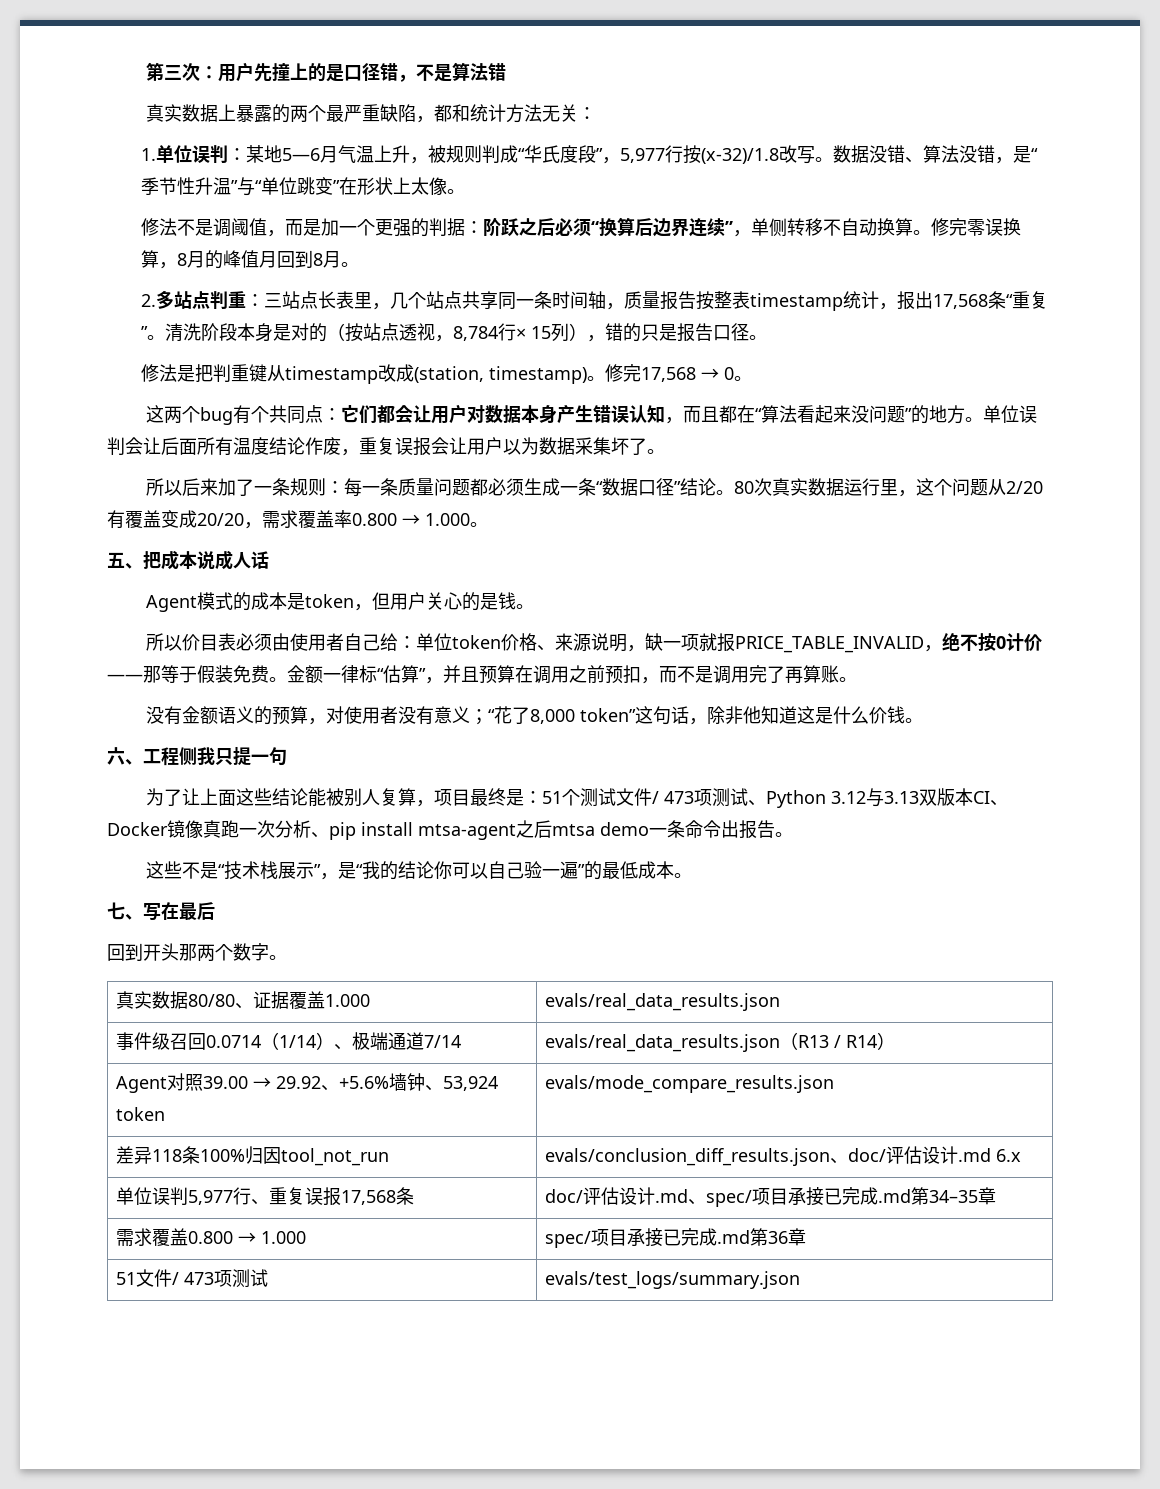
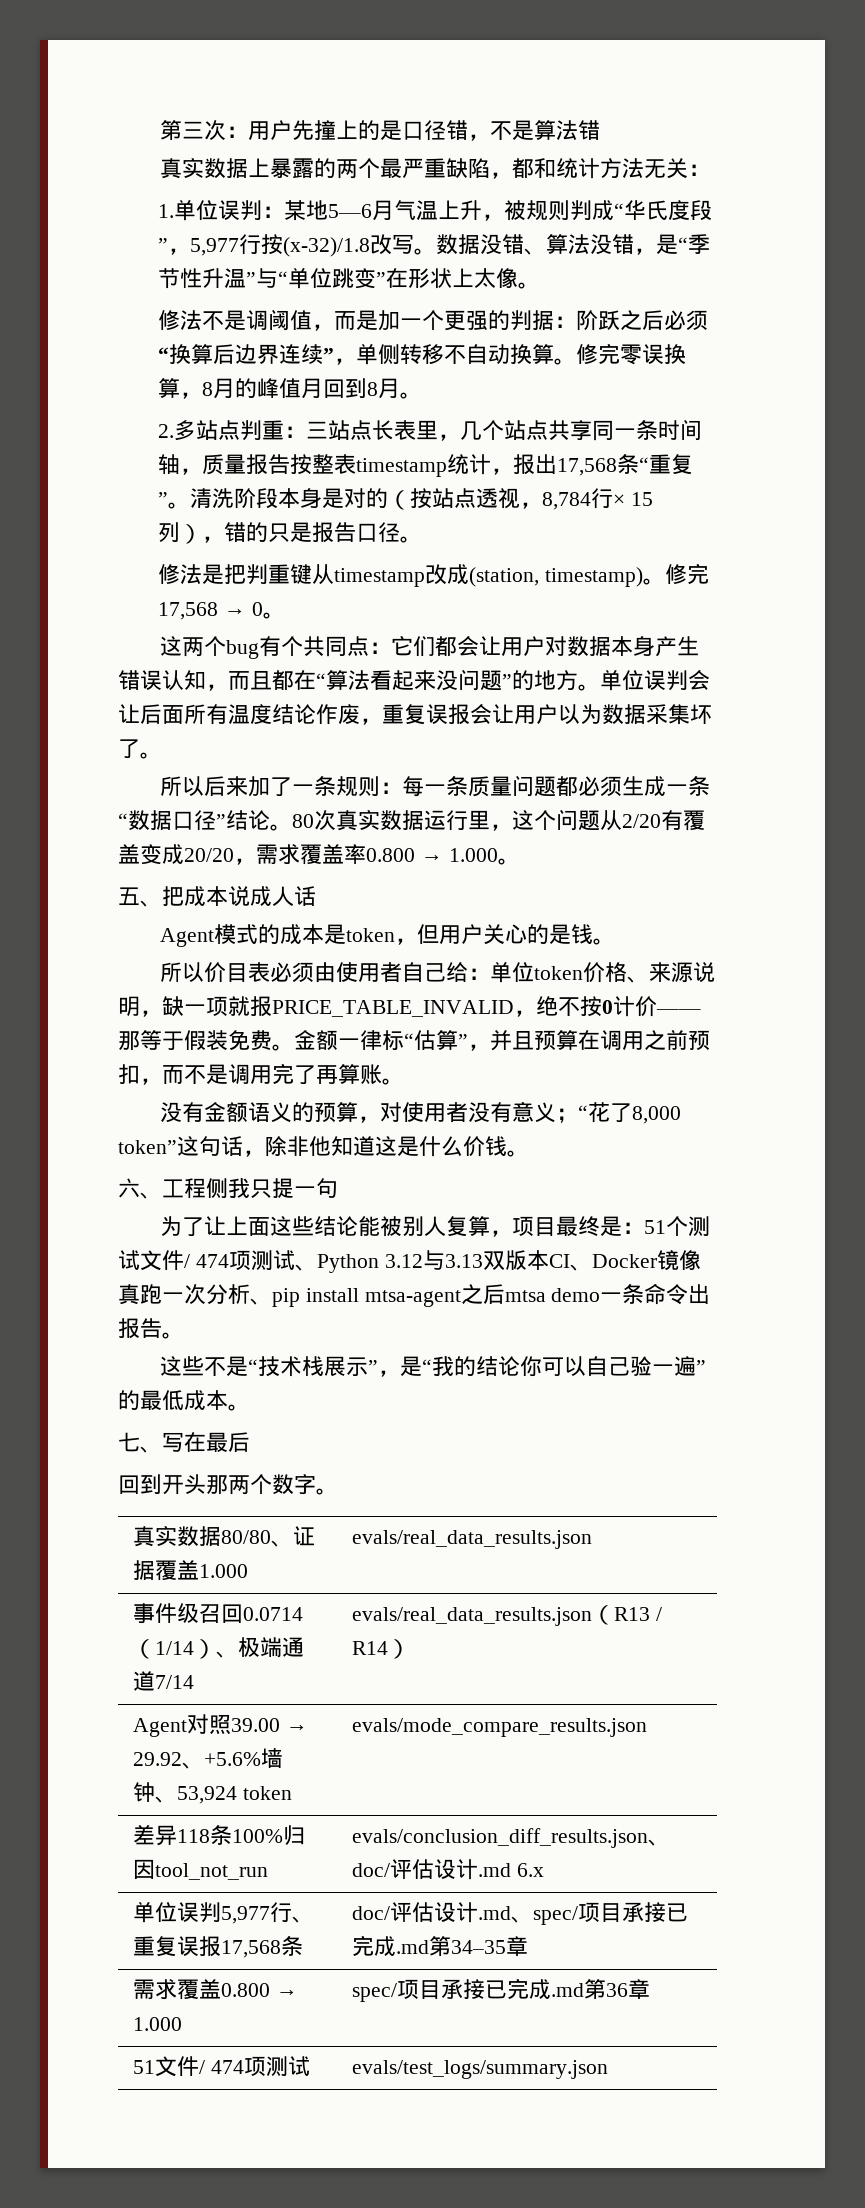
- 为了让上面这些结论能被别人复算，项目最终是：51个测试文件/ 473项测试、Python 3.12与3.13双版本CI、Docker镜像真跑一次分析、pip install mtsa-agent之后mtsa demo一条命令出报告。
+ 为了让上面这些结论能被别人复算，项目最终是：51个测试文件/ 474项测试、Python 3.12与3.13双版本CI、Docker镜像真跑一次分析、pip install mtsa-agent之后mtsa demo一条命令出报告。
- 51文件/ 473项测试 | evals/test_logs/summary.json
+ 51文件/ 474项测试 | evals/test_logs/summary.json

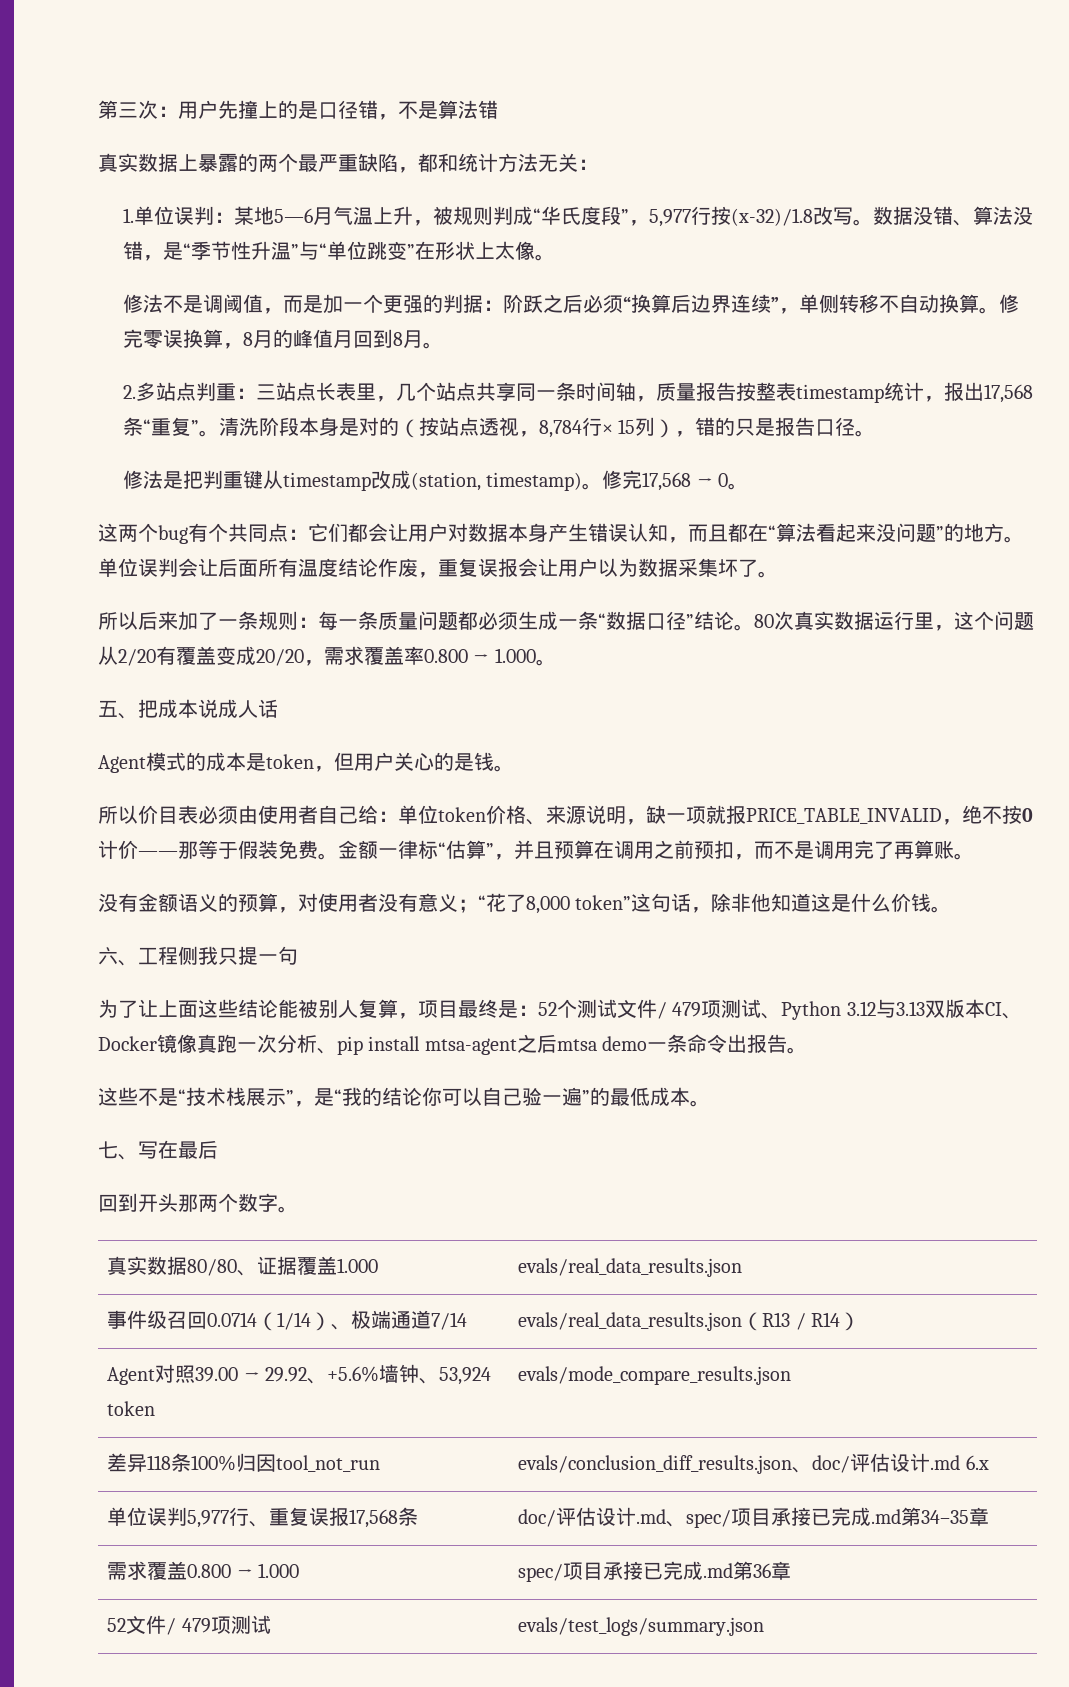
- 为了让上面这些结论能被别人复算，项目最终是：51个测试文件/ 474项测试、Python 3.12与3.13双版本CI、Docker镜像真跑一次分析、pip install mtsa-agent之后mtsa demo一条命令出报告。
+ 为了让上面这些结论能被别人复算，项目最终是：52个测试文件/ 479项测试、Python 3.12与3.13双版本CI、Docker镜像真跑一次分析、pip install mtsa-agent之后mtsa demo一条命令出报告。
- 51文件/ 474项测试 | evals/test_logs/summary.json
+ 52文件/ 479项测试 | evals/test_logs/summary.json

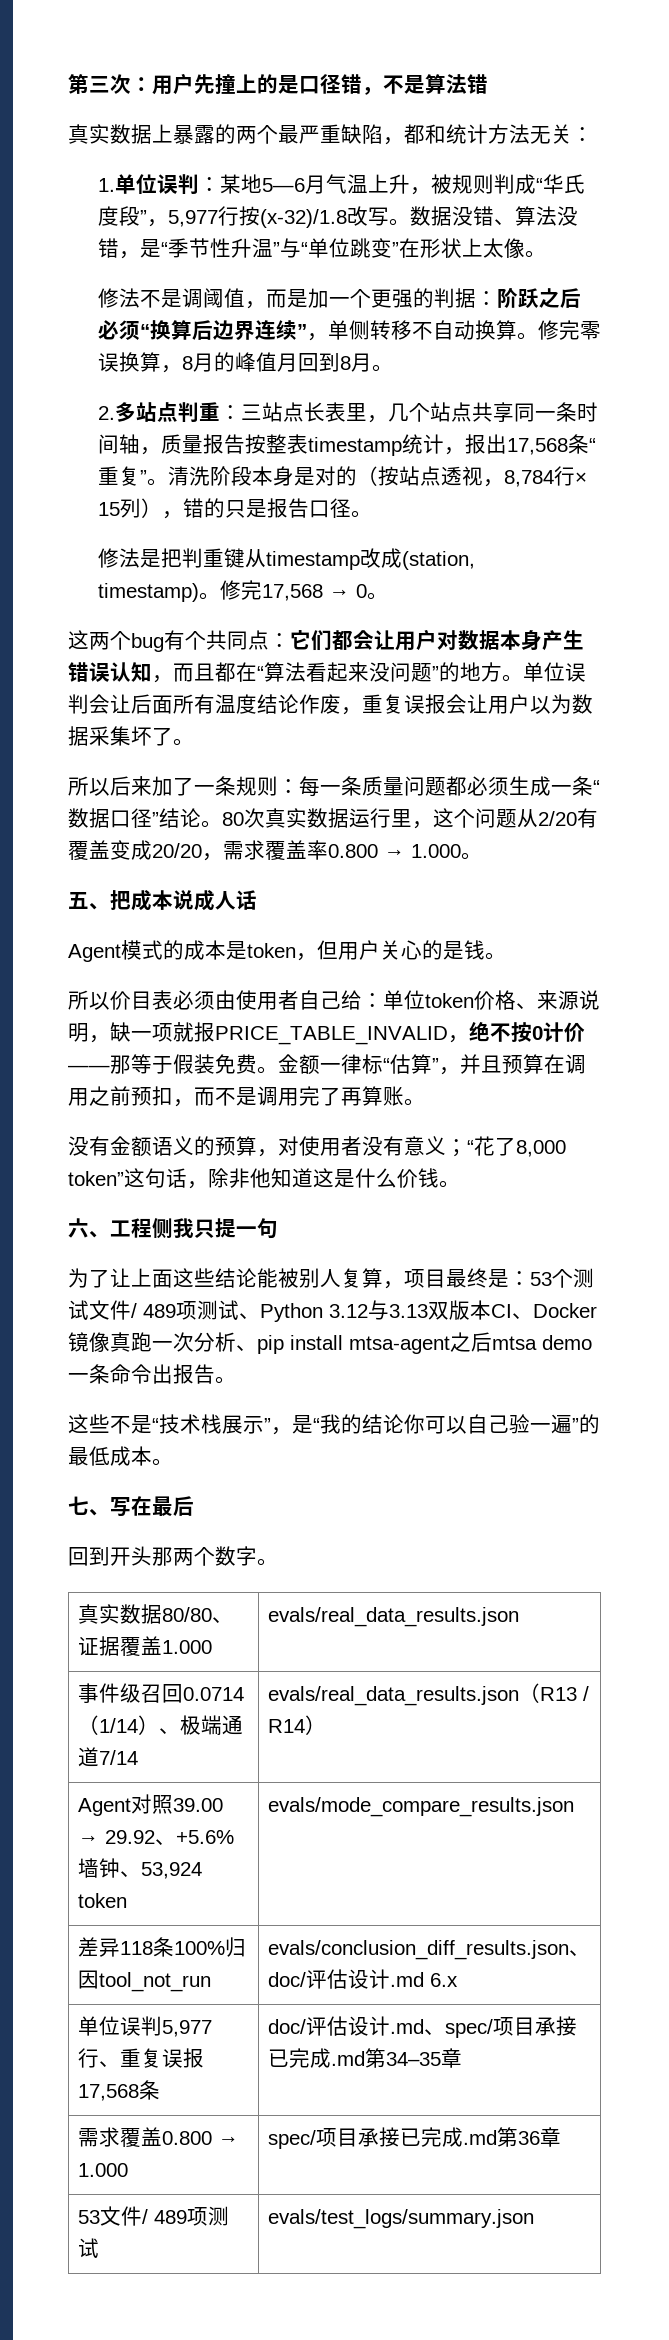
- 为了让上面这些结论能被别人复算，项目最终是：52个测试文件/ 479项测试、Python 3.12与3.13双版本CI、Docker镜像真跑一次分析、pip install mtsa-agent之后mtsa demo一条命令出报告。
+ 为了让上面这些结论能被别人复算，项目最终是：53个测试文件/ 489项测试、Python 3.12与3.13双版本CI、Docker镜像真跑一次分析、pip install mtsa-agent之后mtsa demo一条命令出报告。
- 52文件/ 479项测试 | evals/test_logs/summary.json
+ 53文件/ 489项测试 | evals/test_logs/summary.json

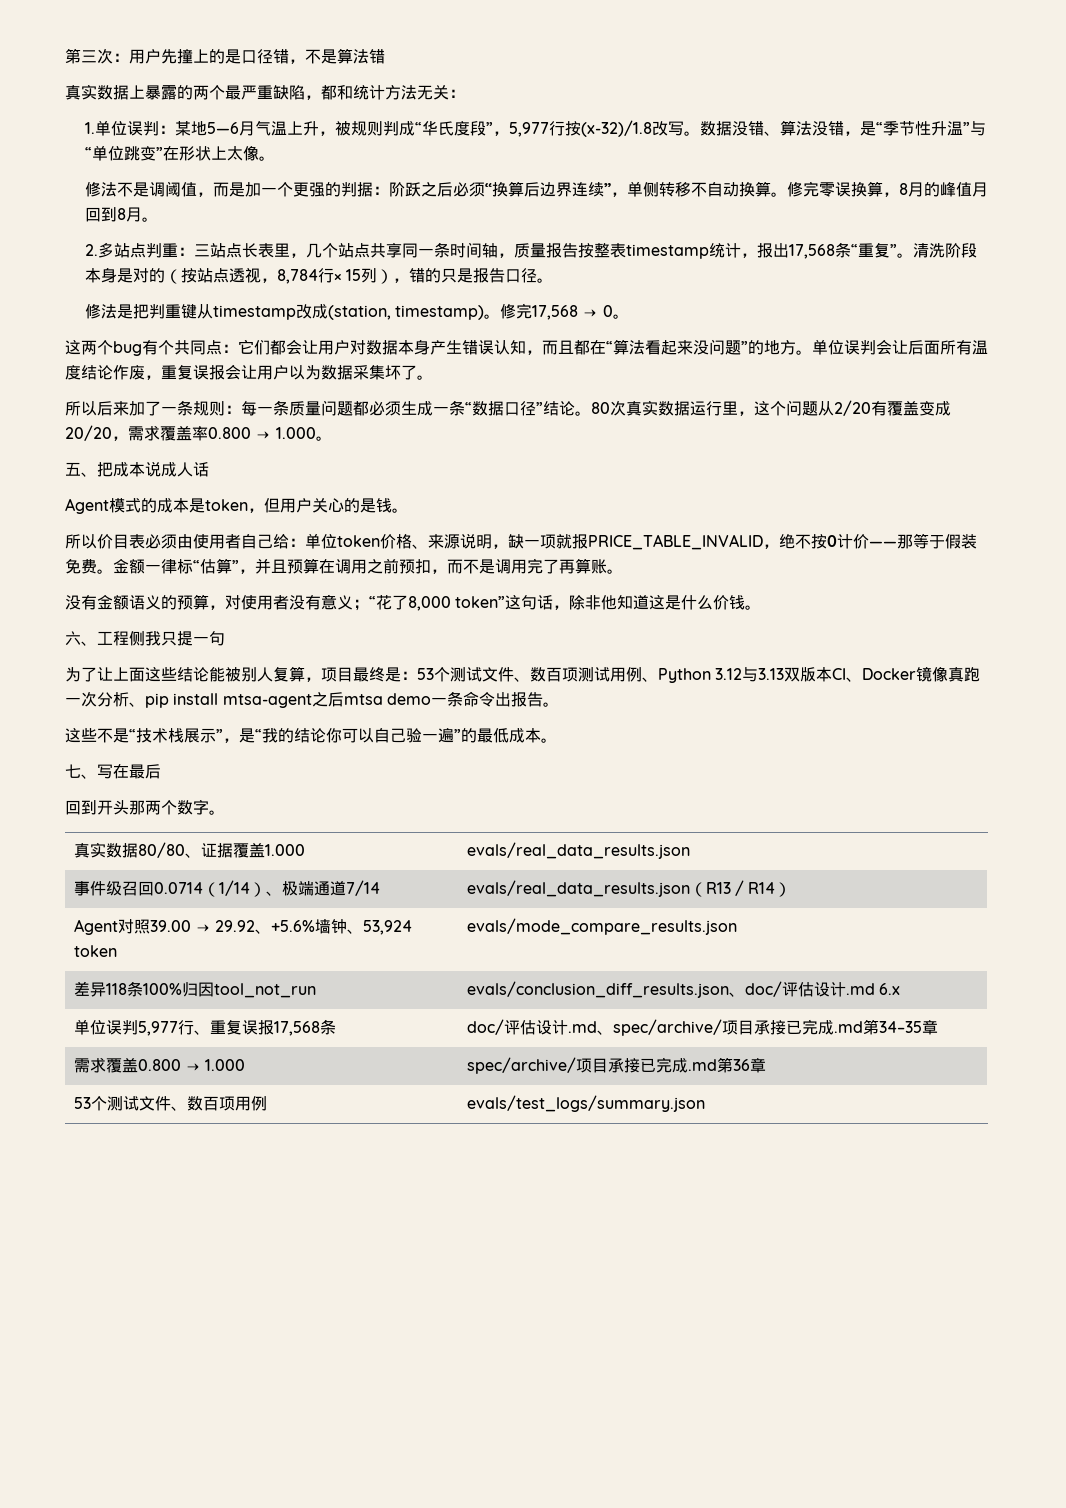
- 为了让上面这些结论能被别人复算，项目最终是：53个测试文件/ 489项测试、Python 3.12与3.13双版本CI、Docker镜像真跑一次分析、pip install mtsa-agent之后mtsa demo一条命令出报告。
+ 为了让上面这些结论能被别人复算，项目最终是：53个测试文件、数百项测试用例、Python 3.12与3.13双版本CI、Docker镜像真跑一次分析、pip install mtsa-agent之后mtsa demo一条命令出报告。
- 单位误判5,977行、重复误报17,568条 | doc/评估设计.md、spec/项目承接已完成.md第34–35章
+ 单位误判5,977行、重复误报17,568条 | doc/评估设计.md、spec/archive/项目承接已完成.md第34–35章
- 需求覆盖0.800 → 1.000 | spec/项目承接已完成.md第36章
+ 需求覆盖0.800 → 1.000 | spec/archive/项目承接已完成.md第36章
- 53文件/ 489项测试 | evals/test_logs/summary.json
+ 53个测试文件、数百项用例 | evals/test_logs/summary.json

